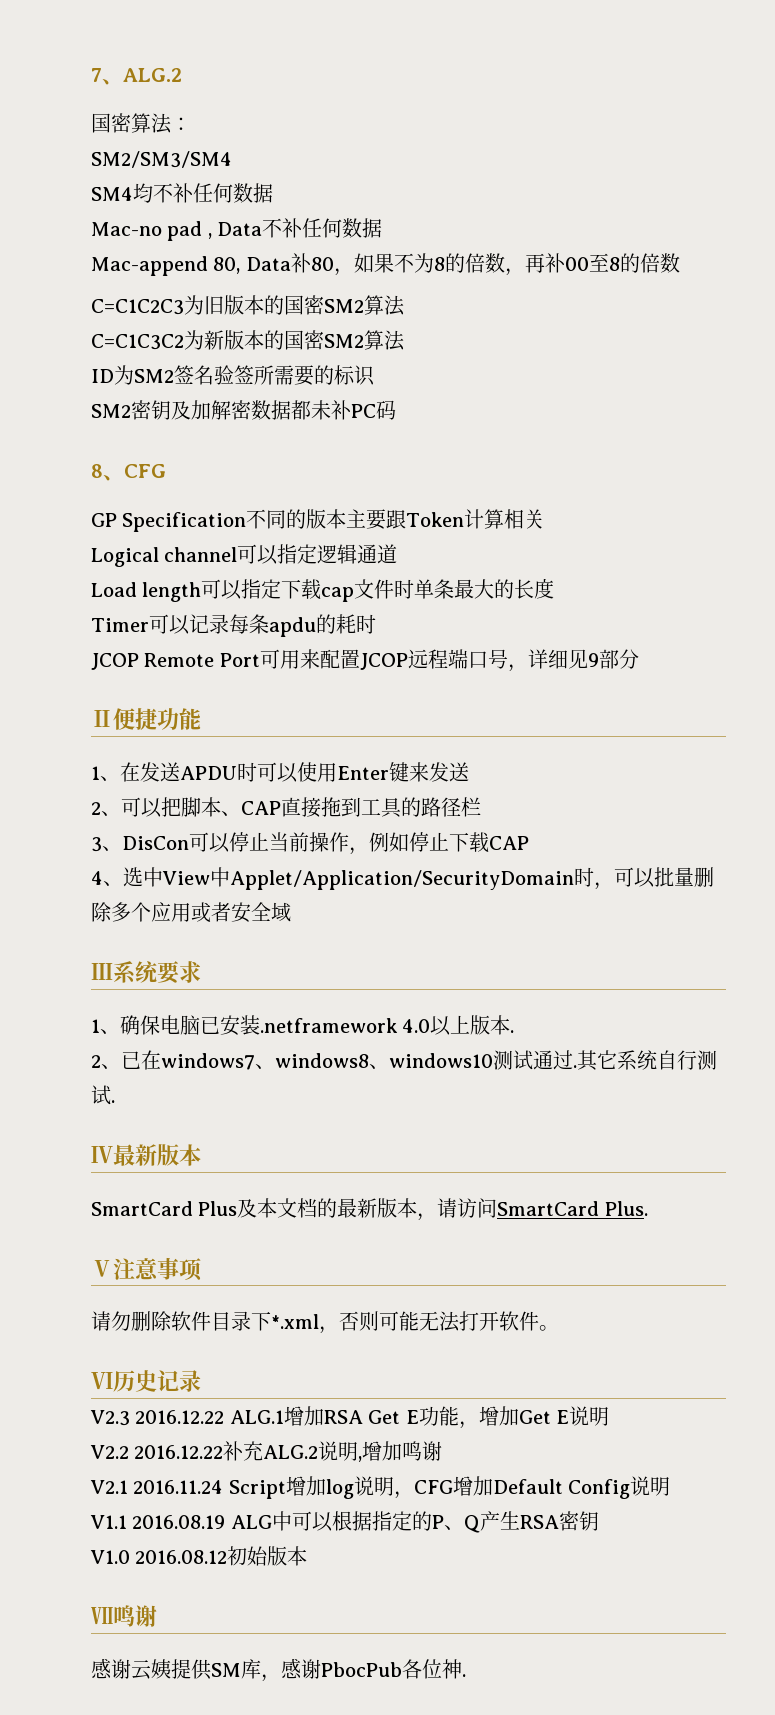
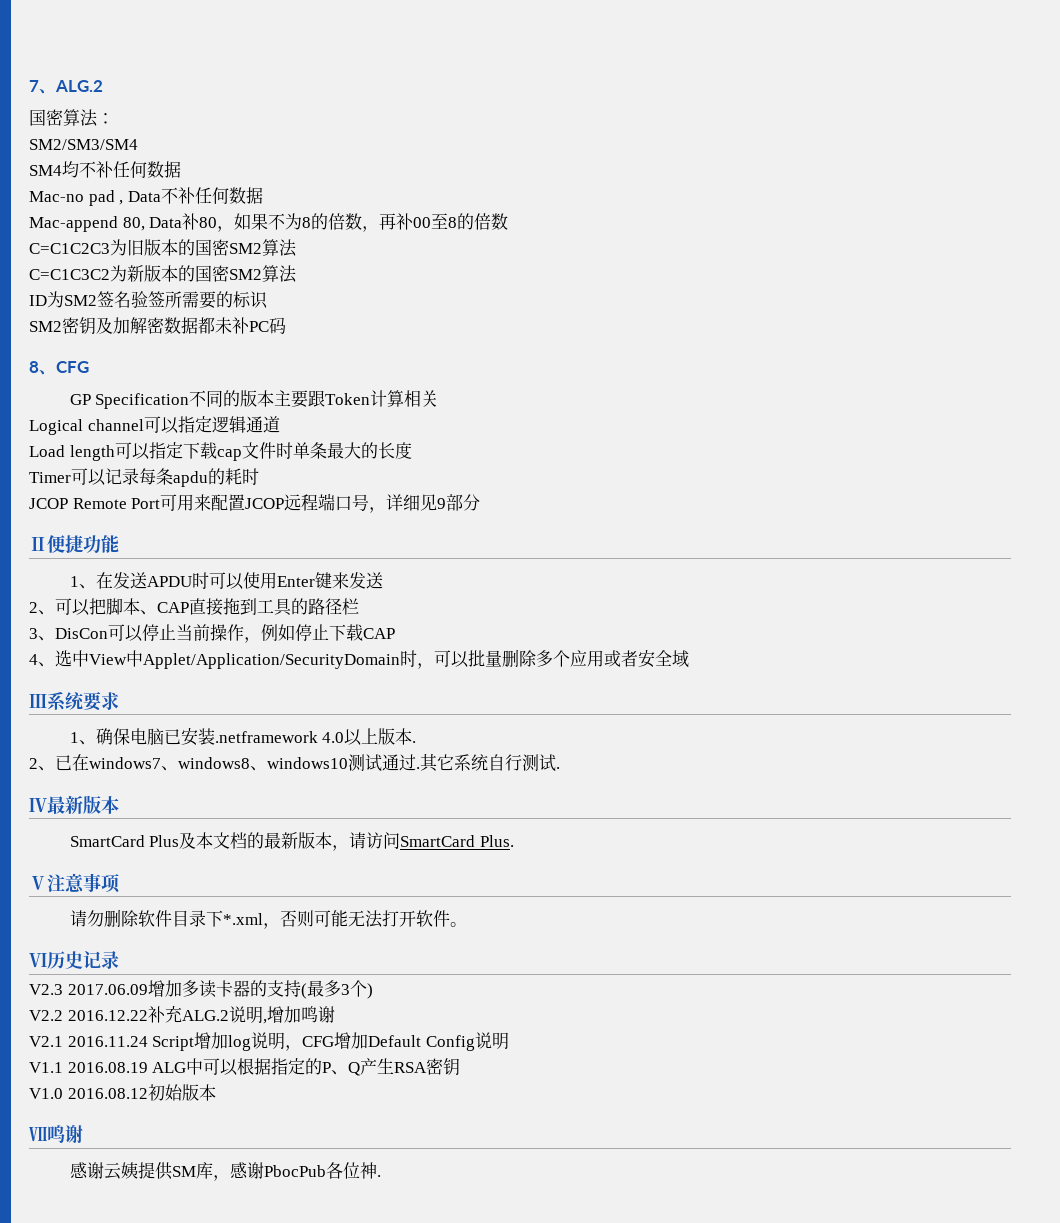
- V2.3 2016.12.22 ALG.1增加RSA Get E功能，增加Get E说明
+ V2.3 2017.06.09增加多读卡器的支持(最多3个)

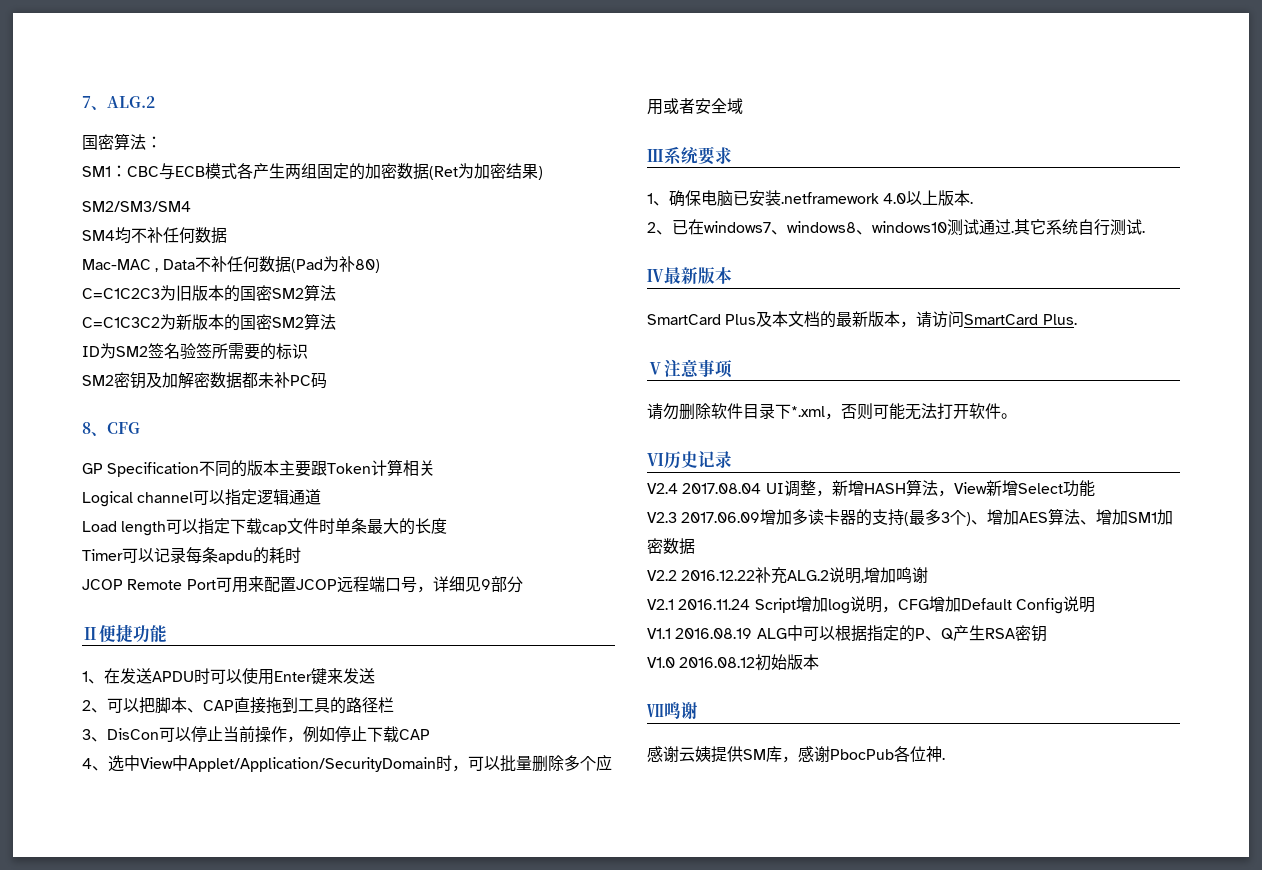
+ SM1：CBC与ECB模式各产生两组固定的加密数据(Ret为加密结果)
- Mac-no pad , Data不补任何数据
- Mac-append 80, Data补80，如果不为8的倍数，再补00至8的倍数
+ Mac-MAC , Data不补任何数据(Pad为补80)
+ V2.4 2017.08.04 UI调整，新增HASH算法，View新增Select功能
- V2.3 2017.06.09增加多读卡器的支持(最多3个)
+ V2.3 2017.06.09增加多读卡器的支持(最多3个)、增加AES算法、增加SM1加密数据

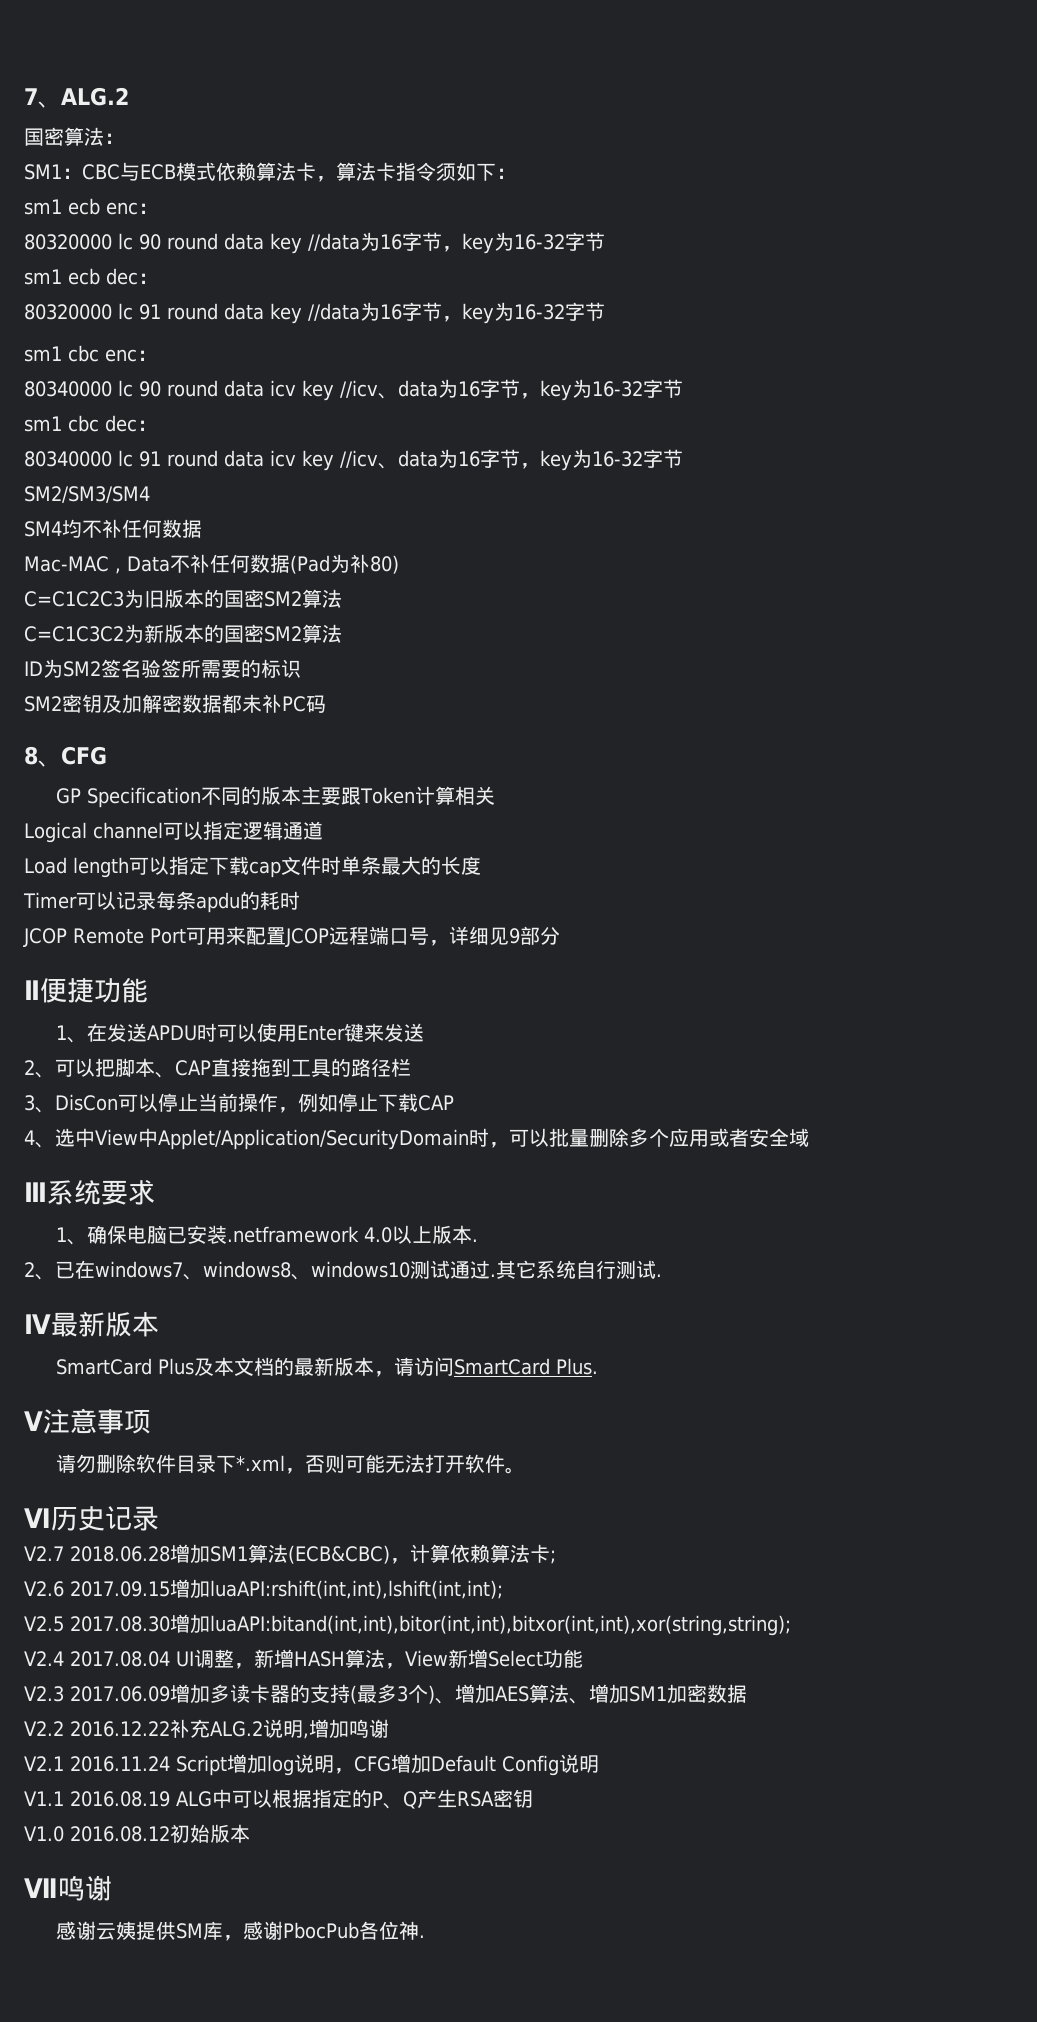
- SM1：CBC与ECB模式各产生两组固定的加密数据(Ret为加密结果)
+ SM1：CBC与ECB模式依赖算法卡，算法卡指令须如下：
+ sm1 ecb enc：
+ 80320000 lc 90 round data key //data为16字节，key为16-32字节
+ sm1 ecb dec：
+ 80320000 lc 91 round data key //data为16字节，key为16-32字节
+ sm1 cbc enc：
+ 80340000 lc 90 round data icv key //icv、data为16字节，key为16-32字节
+ sm1 cbc dec：
+ 80340000 lc 91 round data icv key //icv、data为16字节，key为16-32字节
+ V2.7 2018.06.28增加SM1算法(ECB&CBC)，计算依赖算法卡;
+ V2.6 2017.09.15增加luaAPI:rshift(int,int),lshift(int,int);
+ V2.5 2017.08.30增加luaAPI:bitand(int,int),bitor(int,int),bitxor(int,int),xor(string,string);

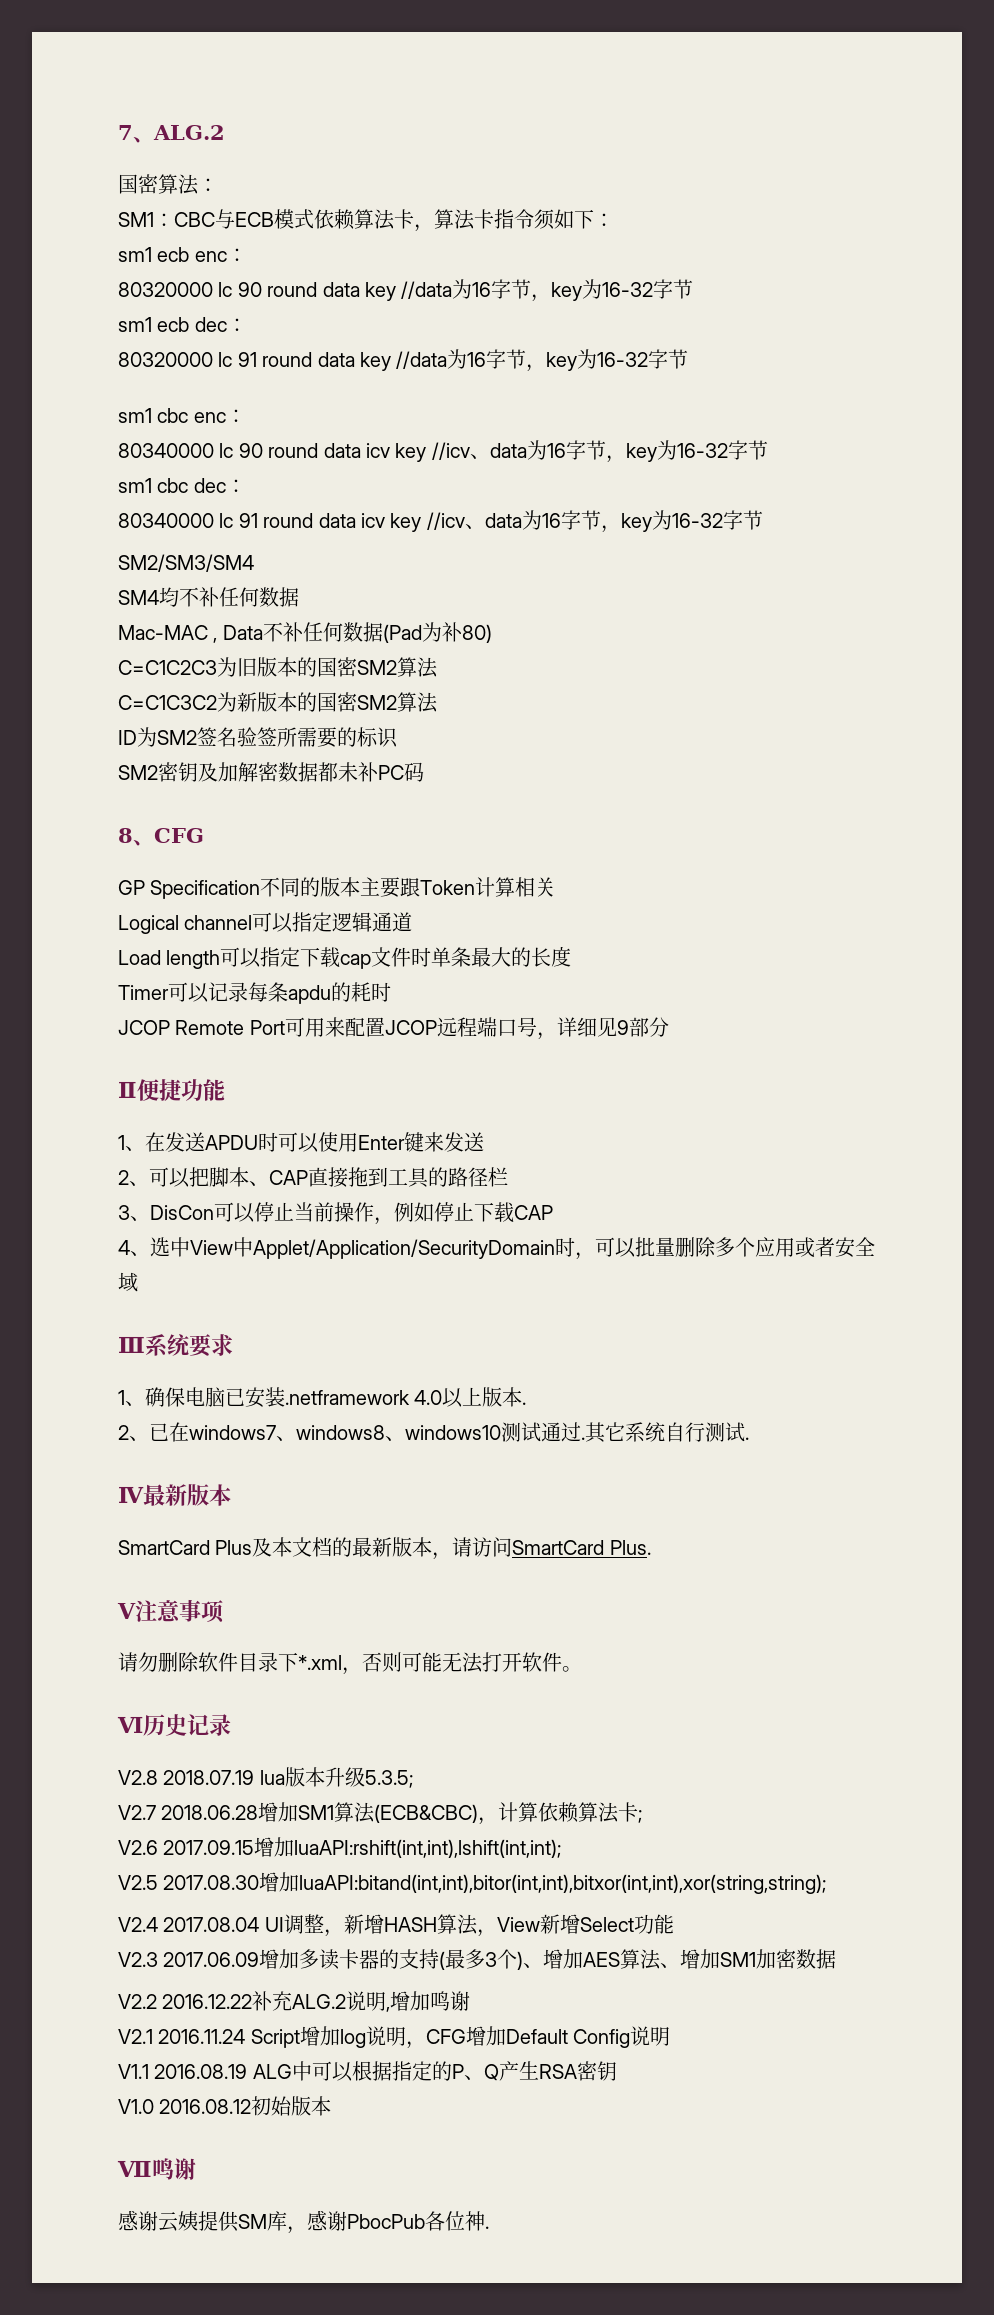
+ V2.8 2018.07.19 lua版本升级5.3.5;

